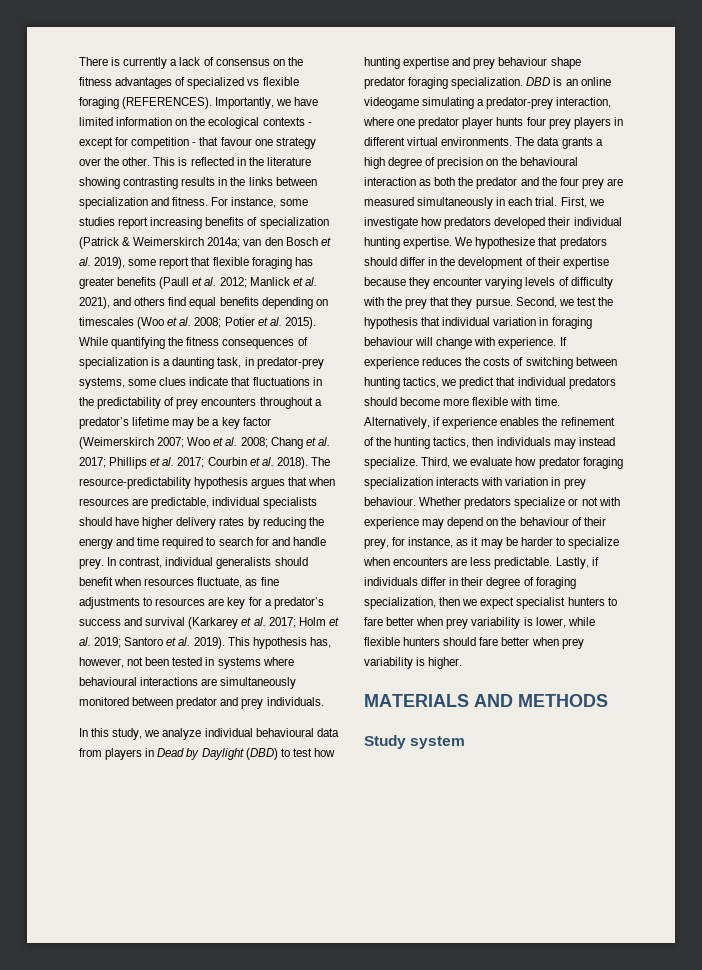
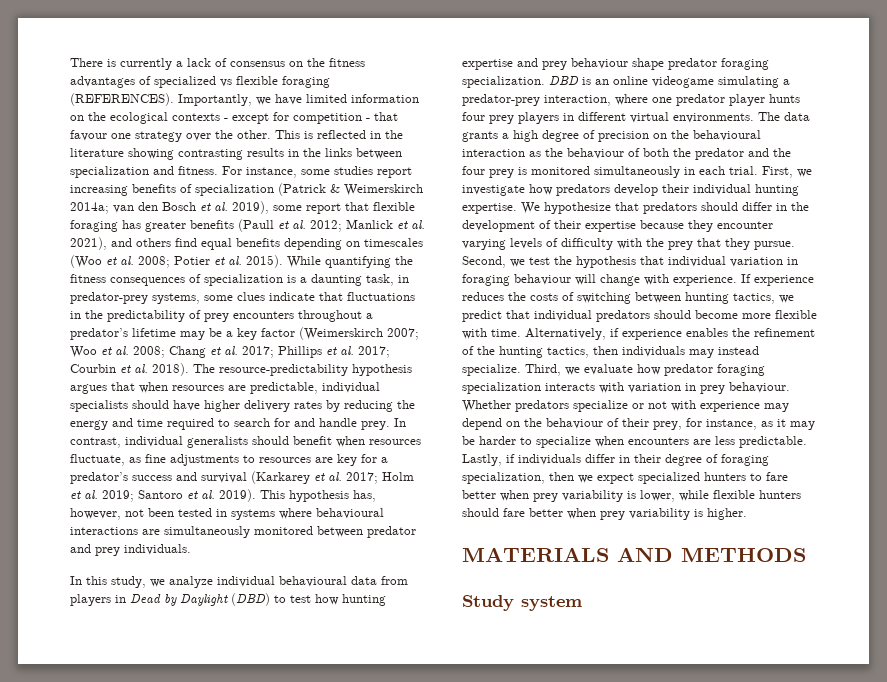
- The data grants a high degree of precision on the behavioural interaction as both the predator and the four prey are measured simultaneously in each trial.
+ The data grants a high degree of precision on the behavioural interaction as the behaviour of both the predator and the four prey is monitored simultaneously in each trial.
- First, we investigate how predators developed their individual hunting expertise.
+ First, we investigate how predators develop their individual hunting expertise.
- Lastly, if individuals differ in their degree of foraging specialization, then we expect specialist hunters to fare better when prey variability is lower, while flexible hunters should fare better when prey variability is higher.
+ Lastly, if individuals differ in their degree of foraging specialization, then we expect specialized hunters to fare better when prey variability is lower, while flexible hunters should fare better when prey variability is higher.

